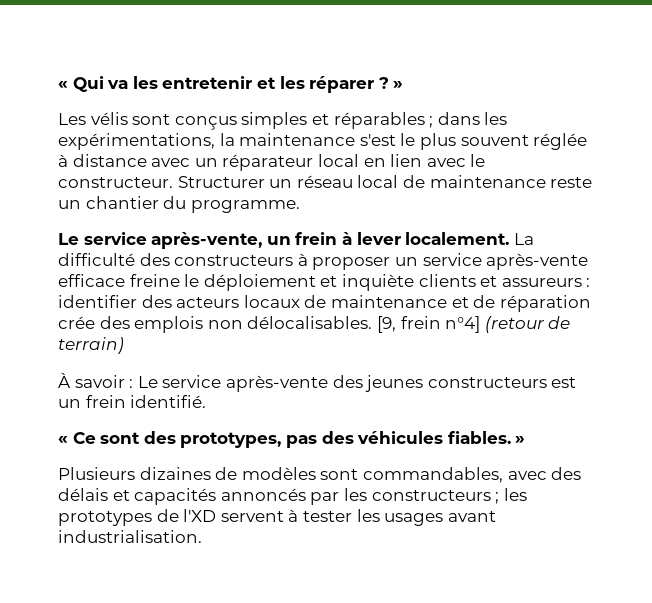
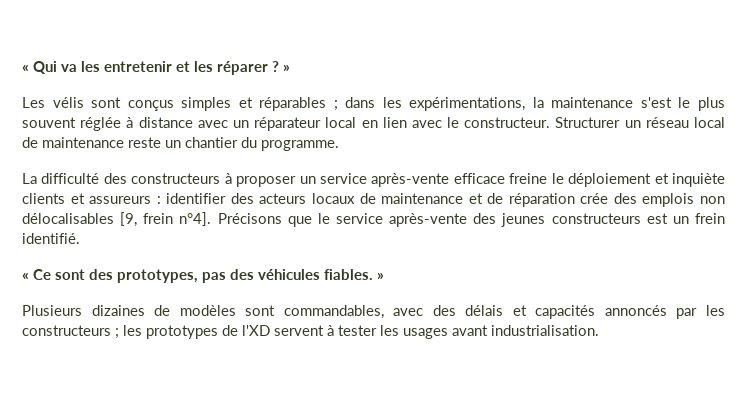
- Le service après-vente, un frein à lever localement. La difficulté des constructeurs à proposer un service après-vente efficace freine le déploiement et inquiète clients et assureurs : identifier des acteurs locaux de maintenance et de réparation crée des emplois non délocalisables. [9, frein n°4] (retour de terrain)
- À savoir : Le service après-vente des jeunes constructeurs est un frein identifié.
+ La difficulté des constructeurs à proposer un service après-vente efficace freine le déploiement et inquiète clients et assureurs : identifier des acteurs locaux de maintenance et de réparation crée des emplois non délocalisables [9, frein n°4]. Précisons que le service après-vente des jeunes constructeurs est un frein identifié.

